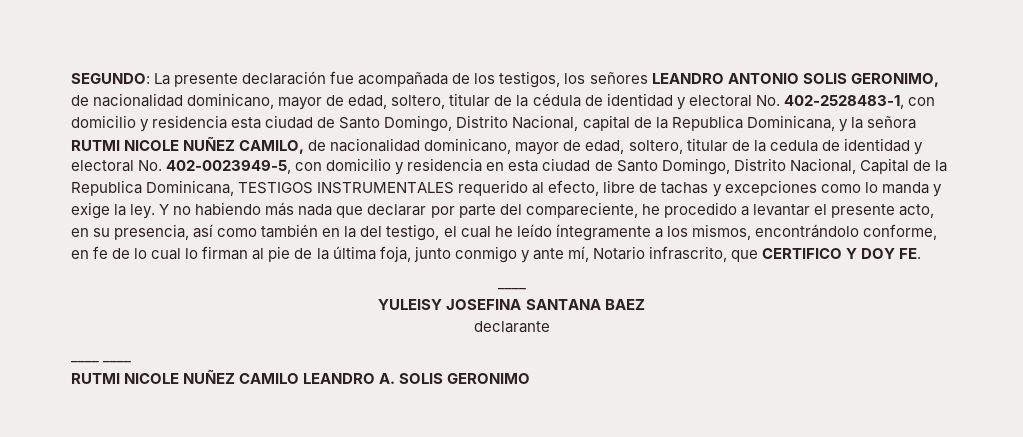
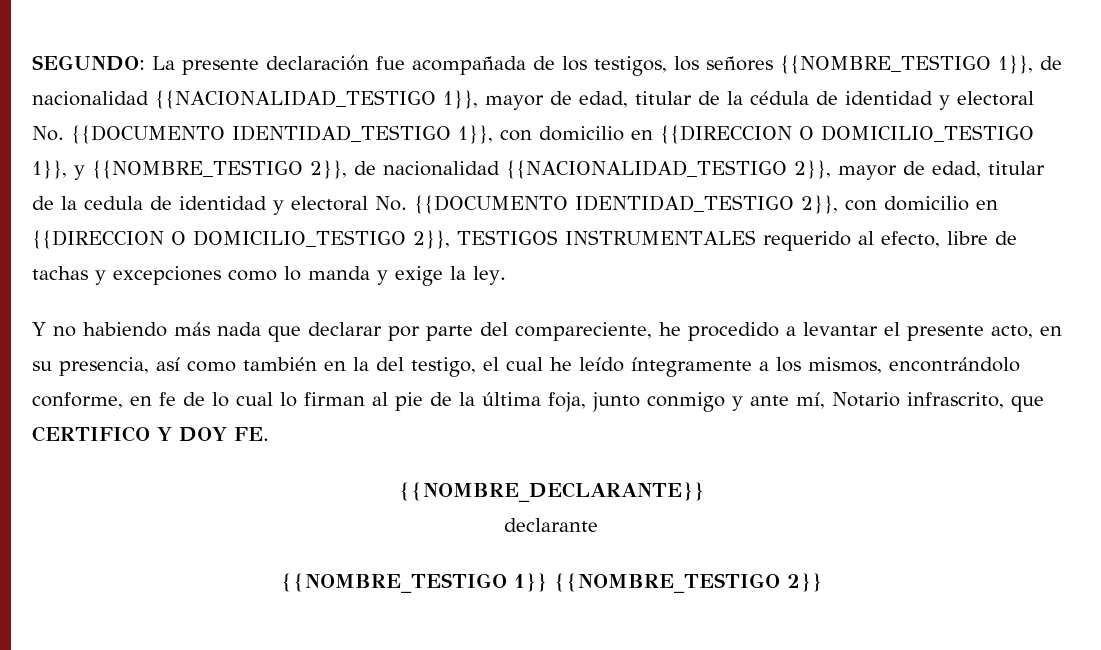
- La presente declaración fue acompañada de los testigos, los señores LEANDRO ANTONIO SOLIS GERONIMO, de nacionalidad dominicano, mayor de edad, soltero, titular de la cédula de identidad y electoral No. 402-2528483-1, con domicilio y residencia esta ciudad de Santo Domingo, Distrito Nacional, capital de la Republica Dominicana, y la señora RUTMI NICOLE NUÑEZ CAMILO, de nacionalidad dominicano, mayor de edad, soltero, titular de la cedula de identidad y electoral No. 402-0023949-5, con domicilio y residencia en esta ciudad de Santo Domingo, Distrito Nacional, Capital de la Republica Dominicana, TESTIGOS INSTRUMENTALES requerido al efecto, libre de tachas y excepciones como lo manda y exige la ley. Y no habiendo más nada que declarar por parte del compareciente, he procedido a levantar el presente acto, en su presencia, así como también en la del testigo, el cual he leído íntegramente a los mismos, encontrándolo conforme, en fe de lo cual lo firman al pie de la última foja, junto conmigo y ante mí, Notario infrascrito, que CERTIFICO Y DOY FE.
- ____
- YULEISY JOSEFINA SANTANA BAEZ
+ La presente declaración fue acompañada de los testigos, los señores {{NOMBRE_TESTIGO 1}}, de nacionalidad {{NACIONALIDAD_TESTIGO 1}}, mayor de edad, titular de la cédula de identidad y electoral No. {{DOCUMENTO IDENTIDAD_TESTIGO 1}}, con domicilio en {{DIRECCION O DOMICILIO_TESTIGO 1}}, y {{NOMBRE_TESTIGO 2}}, de nacionalidad {{NACIONALIDAD_TESTIGO 2}}, mayor de edad, titular de la cedula de identidad y electoral No. {{DOCUMENTO IDENTIDAD_TESTIGO 2}}, con domicilio en {{DIRECCION O DOMICILIO_TESTIGO 2}}, TESTIGOS INSTRUMENTALES requerido al efecto, libre de tachas y excepciones como lo manda y exige la ley.
+ Y no habiendo más nada que declarar por parte del compareciente, he procedido a levantar el presente acto, en su presencia, así como también en la del testigo, el cual he leído íntegramente a los mismos, encontrándolo conforme, en fe de lo cual lo firman al pie de la última foja, junto conmigo y ante mí, Notario infrascrito, que CERTIFICO Y DOY FE.
+ {{NOMBRE_DECLARANTE}}
  declarante
- ____ ____
- RUTMI NICOLE NUÑEZ CAMILO LEANDRO A. SOLIS GERONIMO
+ {{NOMBRE_TESTIGO 1}} {{NOMBRE_TESTIGO 2}}

